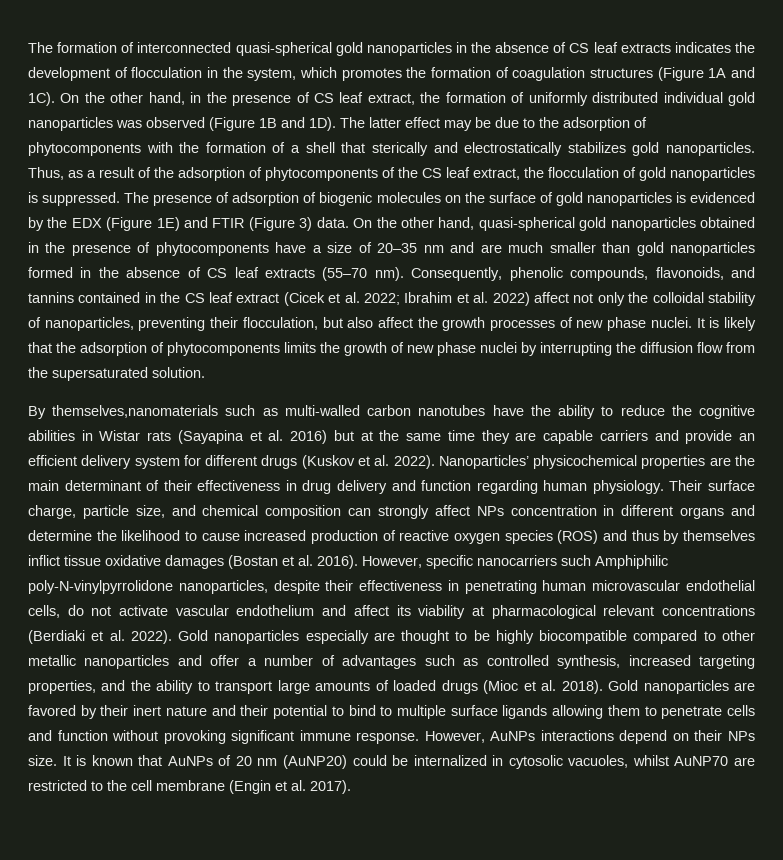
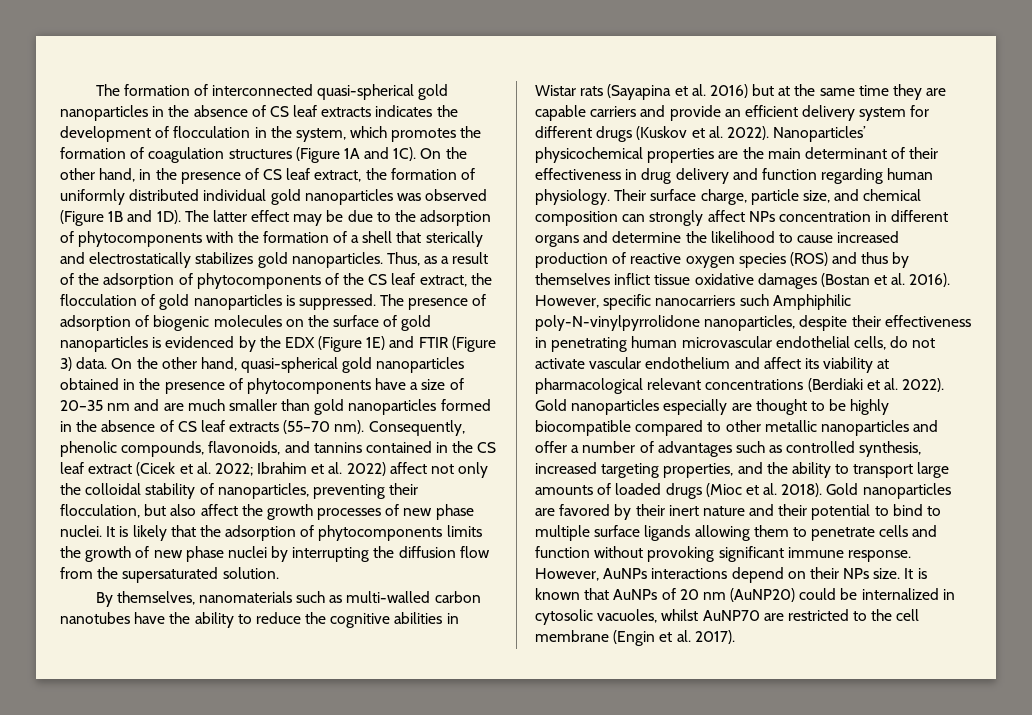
- By themselves,nanomaterials such as multi-walled carbon nanotubes have the ability to reduce the cognitive abilities in Wistar rats (Sayapina et al. 2016) but at the same time they are capable carriers and provide an efficient delivery system for different drugs (Kuskov et al. 2022).
+ By themselves, nanomaterials such as multi-walled carbon nanotubes have the ability to reduce the cognitive abilities in Wistar rats (Sayapina et al. 2016) but at the same time they are capable carriers and provide an efficient delivery system for different drugs (Kuskov et al. 2022).

